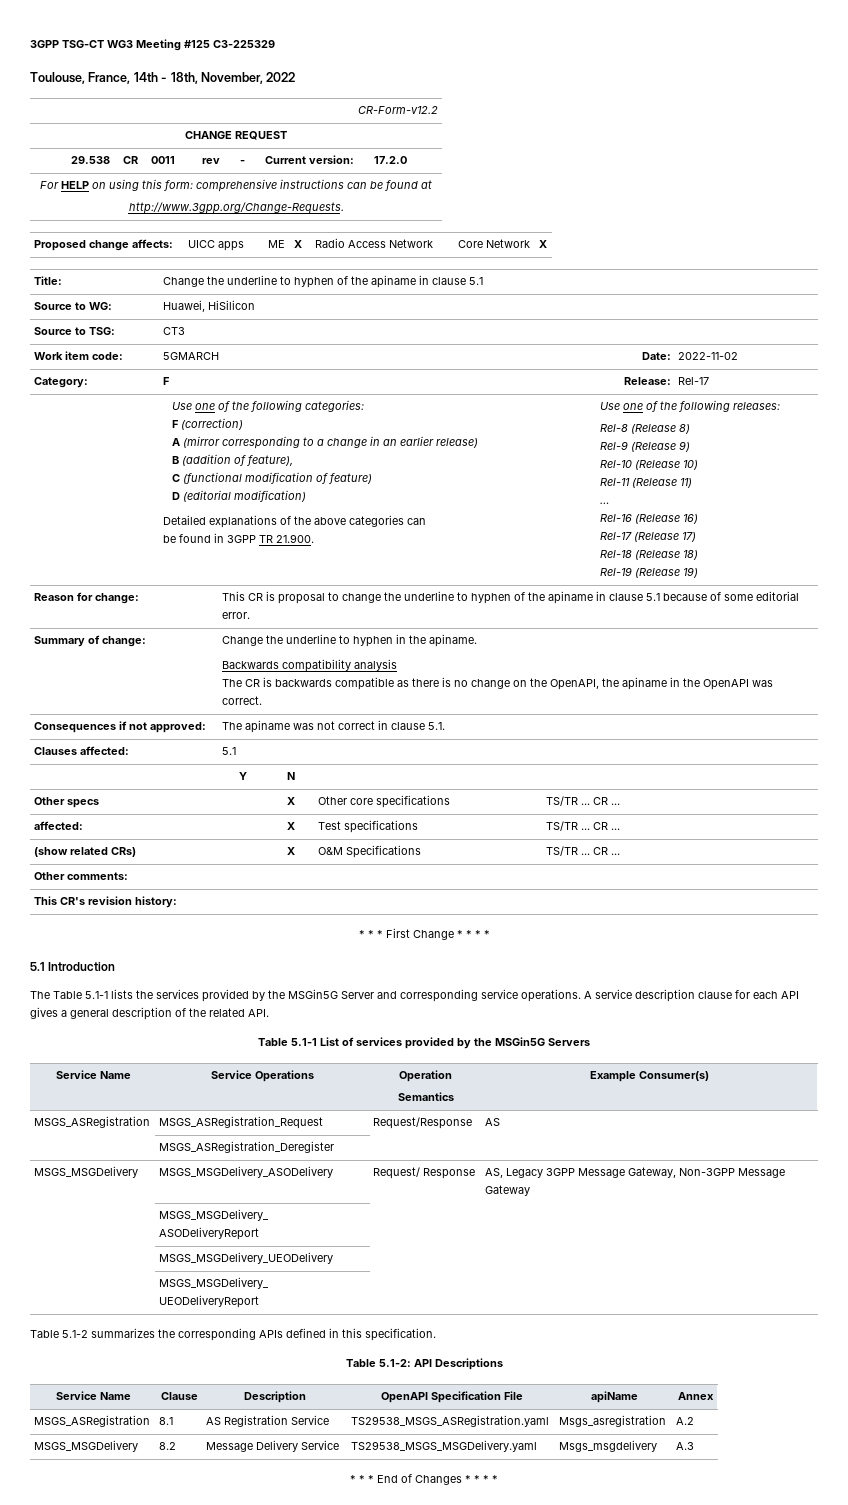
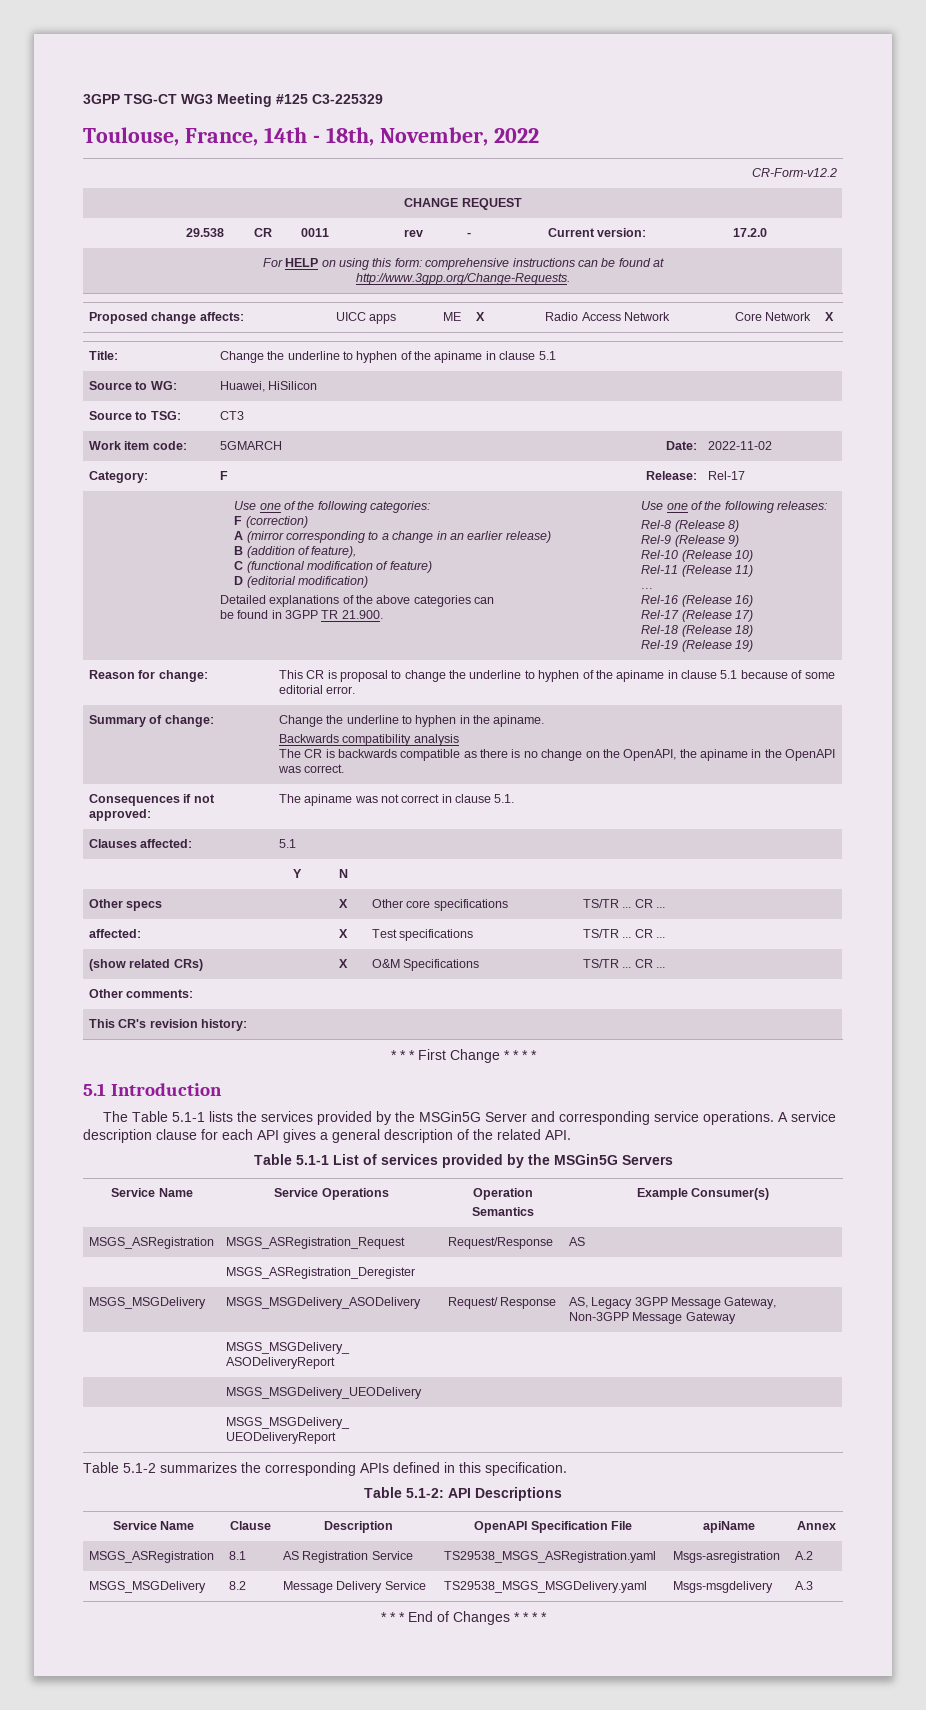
- MSGS_ASRegistration | 8.1 | AS Registration Service | TS29538_MSGS_ASRegistration.yaml | Msgs_asregistration | A.2
+ MSGS_ASRegistration | 8.1 | AS Registration Service | TS29538_MSGS_ASRegistration.yaml | Msgs-asregistration | A.2
- MSGS_MSGDelivery | 8.2 | Message Delivery Service | TS29538_MSGS_MSGDelivery.yaml | Msgs_msgdelivery | A.3
+ MSGS_MSGDelivery | 8.2 | Message Delivery Service | TS29538_MSGS_MSGDelivery.yaml | Msgs-msgdelivery | A.3

